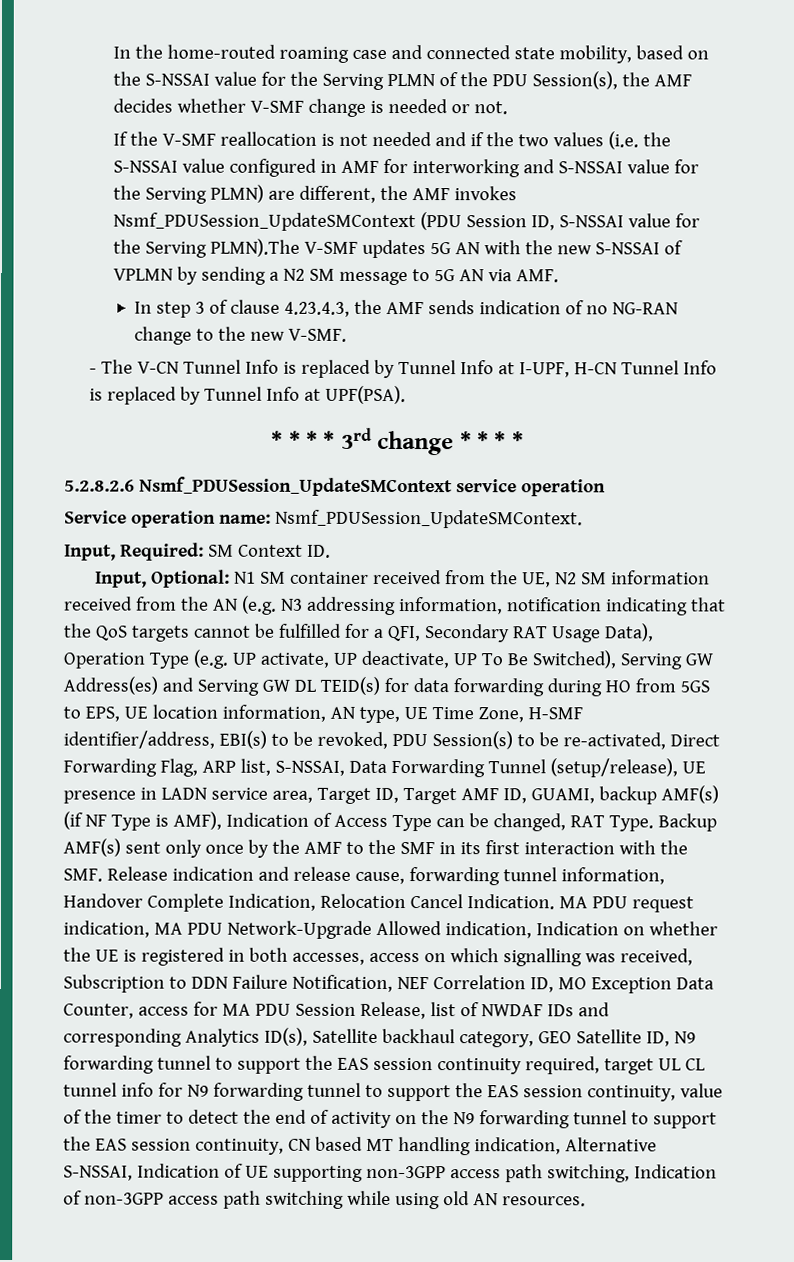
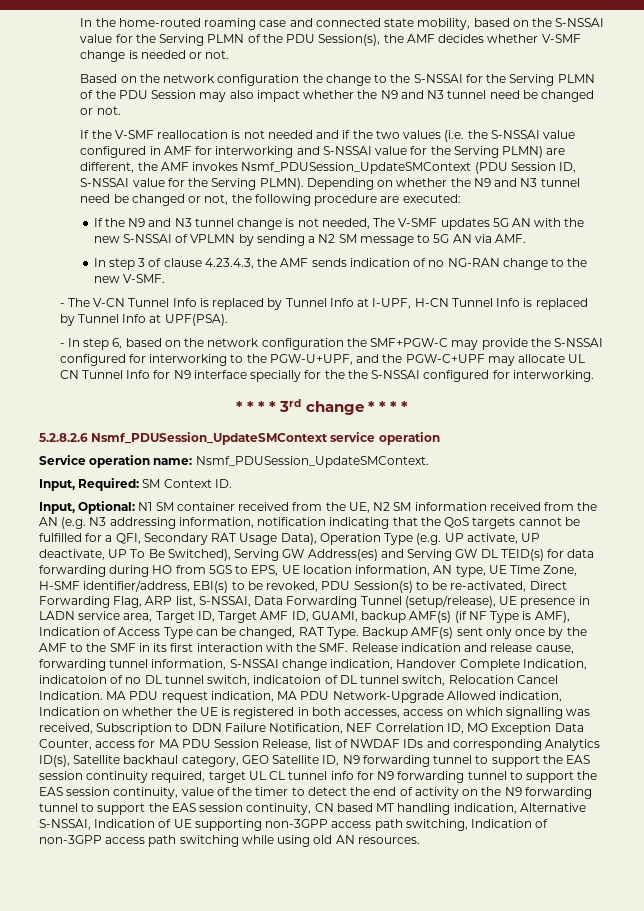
+ Based on the network configuration the change to the S-NSSAI for the Serving PLMN of the PDU Session may also impact whether the N9 and N3 tunnel need be changed or not.
- If the V-SMF reallocation is not needed and if the two values (i.e. the S-NSSAI value configured in AMF for interworking and S-NSSAI value for the Serving PLMN) are different, the AMF invokes Nsmf_PDUSession_UpdateSMContext (PDU Session ID, S-NSSAI value for the Serving PLMN).The V-SMF updates 5G AN with the new S-NSSAI of VPLMN by sending a N2 SM message to 5G AN via AMF.
+ If the V-SMF reallocation is not needed and if the two values (i.e. the S-NSSAI value configured in AMF for interworking and S-NSSAI value for the Serving PLMN) are different, the AMF invokes Nsmf_PDUSession_UpdateSMContext (PDU Session ID, S-NSSAI value for the Serving PLMN). Depending on whether the N9 and N3 tunnel need be changed or not, the following procedure are executed:
+ If the N9 and N3 tunnel change is not needed, The V-SMF updates 5G AN with the new S-NSSAI of VPLMN by sending a N2 SM message to 5G AN via AMF.
+ - In step 6, based on the network configuration the SMF+PGW-C may provide the S-NSSAI configured for interworking to the PGW-U+UPF, and the PGW-C+UPF may allocate UL CN Tunnel Info for N9 interface specially for the the S-NSSAI configured for interworking.
- Backup AMF(s) sent only once by the AMF to the SMF in its first interaction with the SMF. Release indication and release cause, forwarding tunnel information, Handover Complete Indication, Relocation Cancel Indication.
+ Backup AMF(s) sent only once by the AMF to the SMF in its first interaction with the SMF. Release indication and release cause, forwarding tunnel information, S-NSSAI change indication, Handover Complete Indication, indicatoion of no DL tunnel switch, indicatoion of DL tunnel switch, Relocation Cancel Indication.

